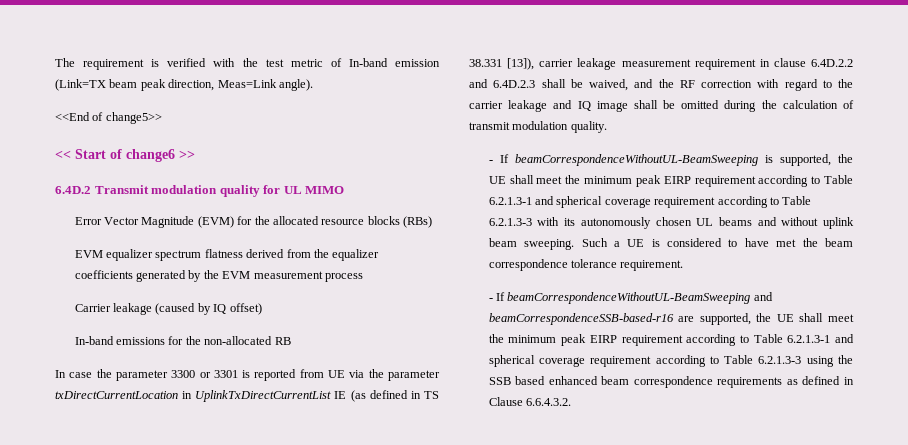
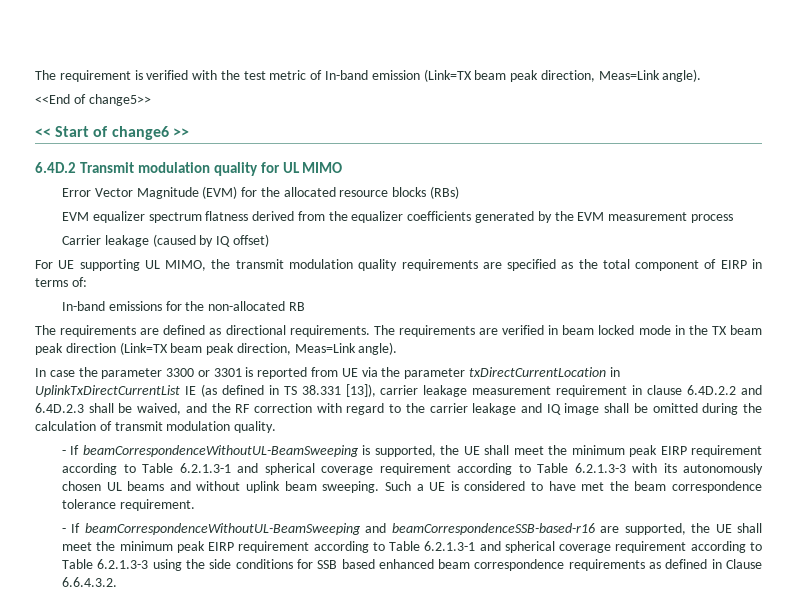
+ For UE supporting UL MIMO, the transmit modulation quality requirements are specified as the total component of EIRP in terms of:
+ The requirements are defined as directional requirements. The requirements are verified in beam locked mode in the TX beam peak direction (Link=TX beam peak direction, Meas=Link angle).
- - If beamCorrespondenceWithoutUL-BeamSweeping and beamCorrespondenceSSB-based-r16 are supported, the UE shall meet the minimum peak EIRP requirement according to Table 6.2.1.3-1 and spherical coverage requirement according to Table 6.2.1.3-3 using the SSB based enhanced beam correspondence requirements as defined in Clause 6.6.4.3.2.
+ - If beamCorrespondenceWithoutUL-BeamSweeping and beamCorrespondenceSSB-based-r16 are supported, the UE shall meet the minimum peak EIRP requirement according to Table 6.2.1.3-1 and spherical coverage requirement according to Table 6.2.1.3-3 using the side conditions for SSB based enhanced beam correspondence requirements as defined in Clause 6.6.4.3.2.

